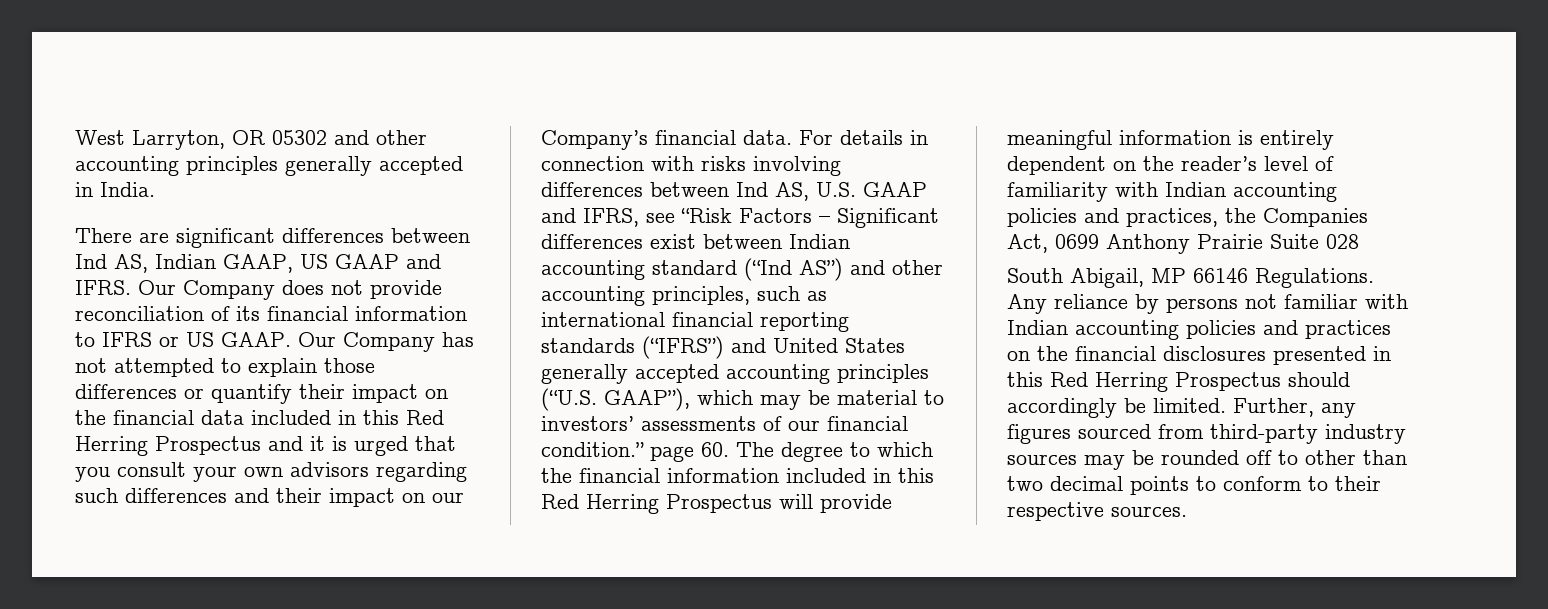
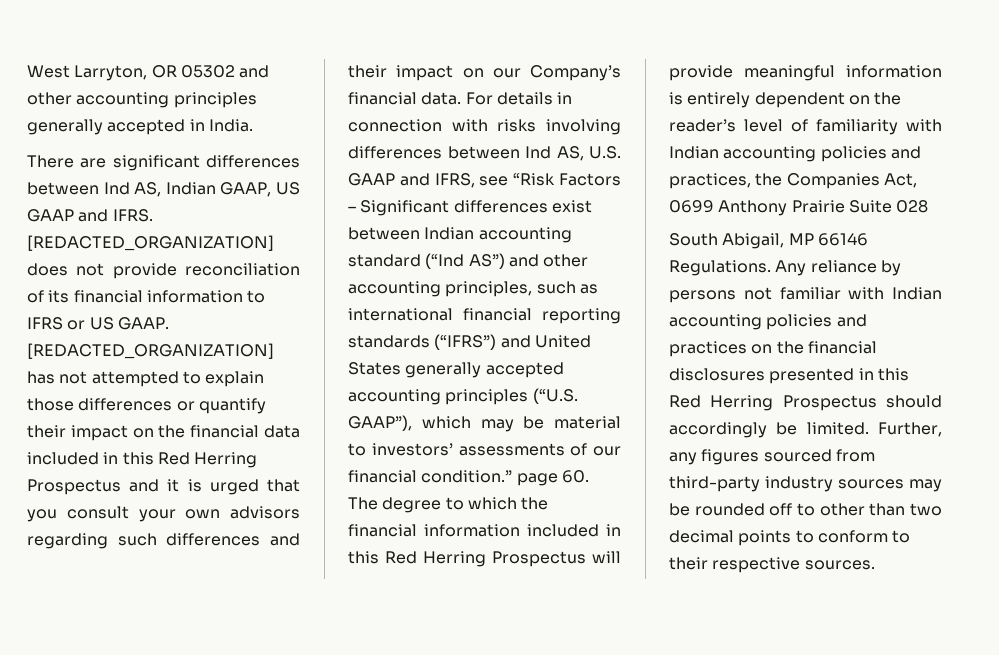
- Our Company does not provide reconciliation of its financial information to IFRS or US GAAP.
+ [REDACTED_ORGANIZATION] does not provide reconciliation of its financial information to IFRS or US GAAP.
- Our Company has not attempted to explain those differences or quantify their impact on the financial data included in this Red Herring Prospectus and it is urged that you consult your own advisors regarding such differences and their impact on our Company’s financial data.
+ [REDACTED_ORGANIZATION] has not attempted to explain those differences or quantify their impact on the financial data included in this Red Herring Prospectus and it is urged that you consult your own advisors regarding such differences and their impact on our Company’s financial data.

